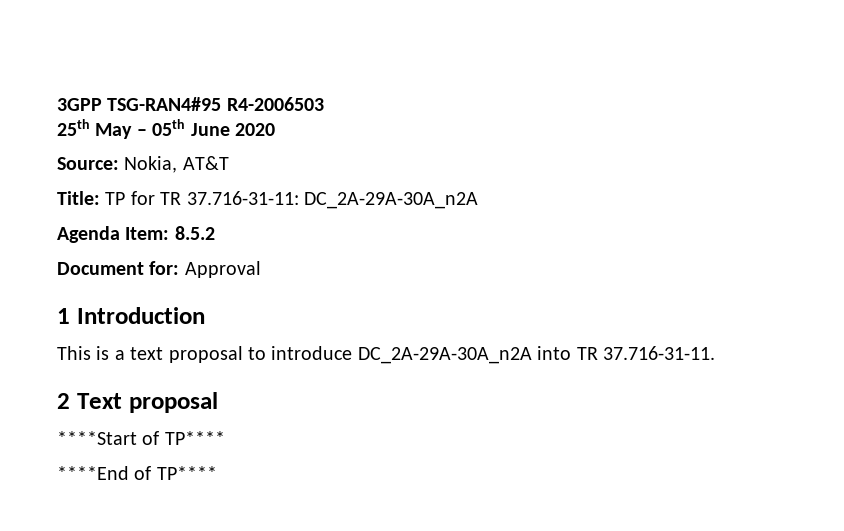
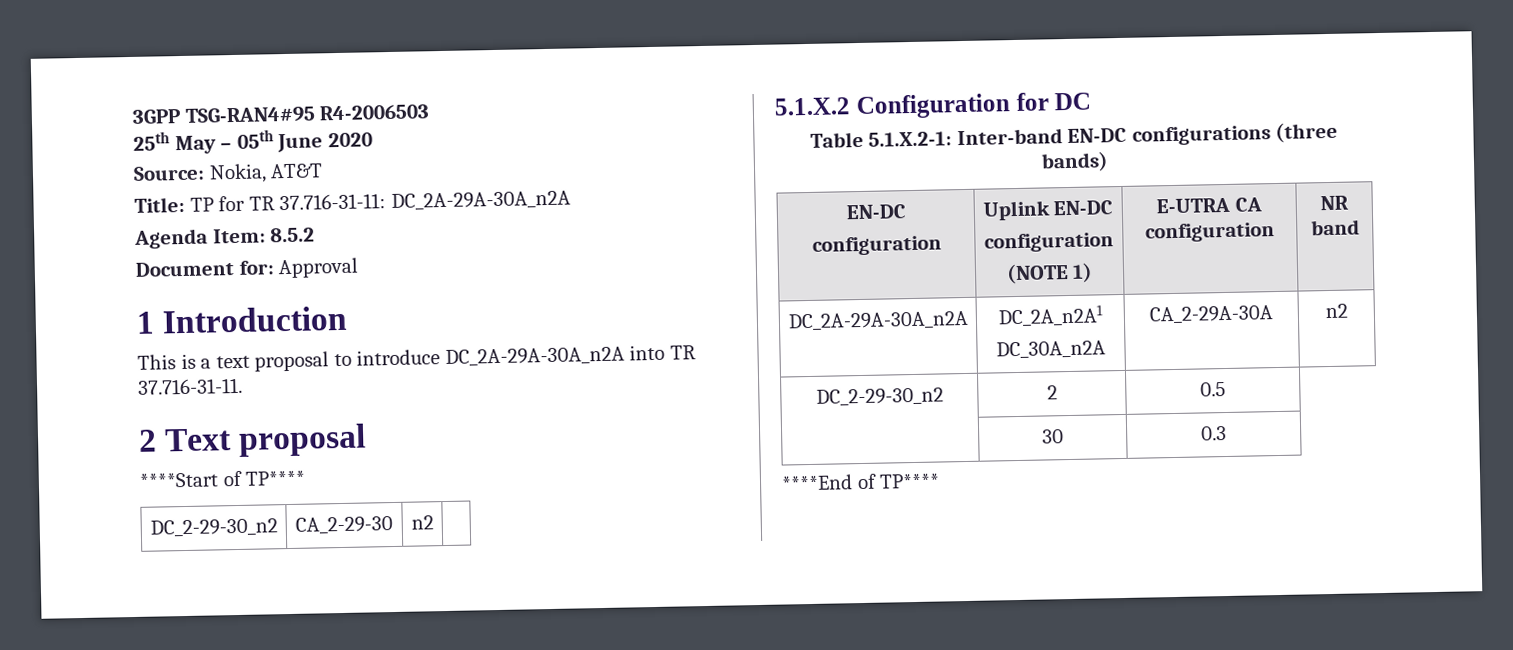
+ DC_2-29-30_n2 | CA_2-29-30 | n2 |
+ 5.1.X.2 Configuration for DC
+ Table 5.1.X.2-1: Inter-band EN-DC configurations (three bands)
+ EN-DC
+ configuration | Uplink EN-DC
+ configuration
+ (NOTE 1) | E-UTRA CA configuration | NR band
+ DC_2A-29A-30A_n2A | DC_2A_n2A1
+ DC_30A_n2A | CA_2-29A-30A | n2
+ DC_2-29-30_n2 | 2 | 0.5
+ | 30 | 0.3

